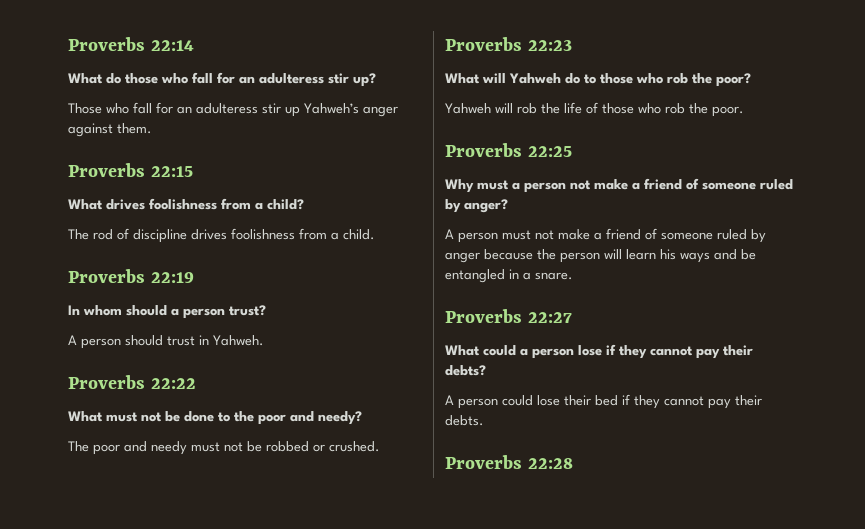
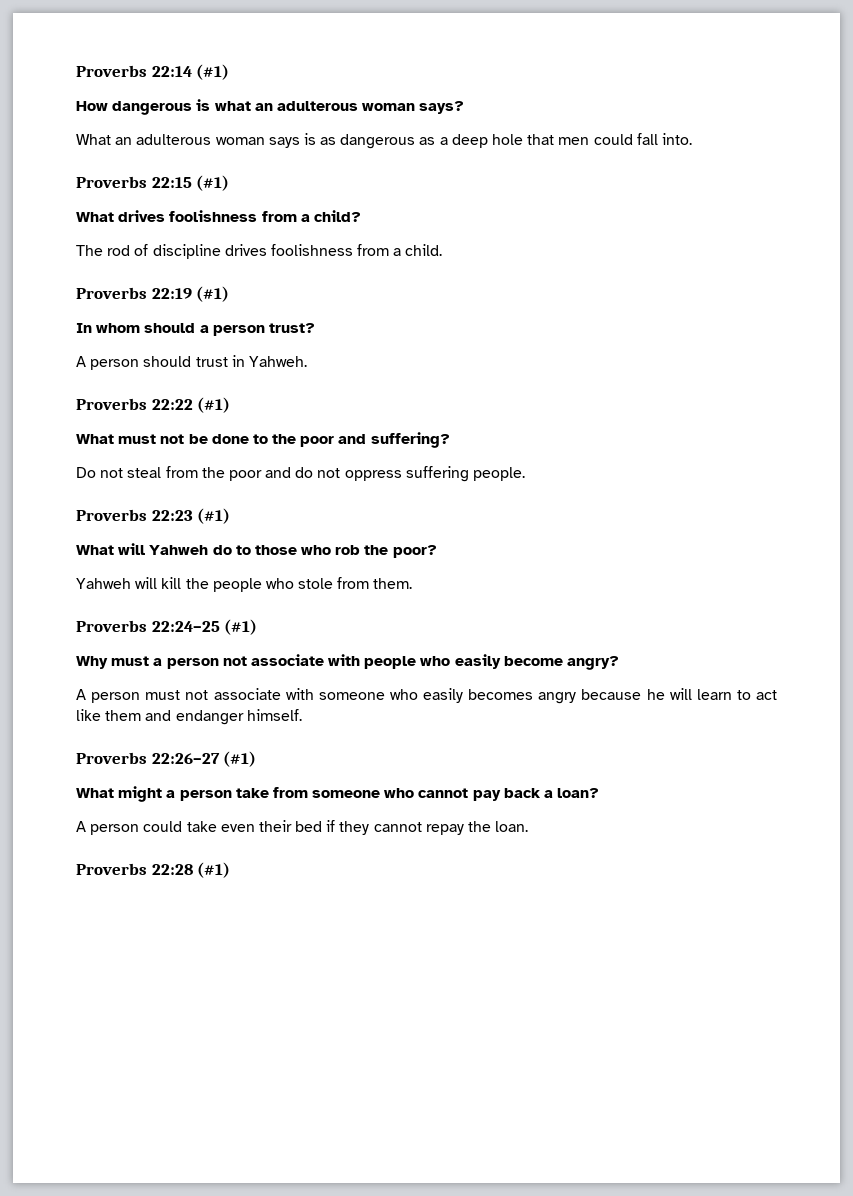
- Proverbs 22:14
- What do those who fall for an adulteress stir up?
- Those who fall for an adulteress stir up Yahweh’s anger against them.
+ Proverbs 22:14 (#1)
+ How dangerous is what an adulterous woman says?
+ What an adulterous woman says is as dangerous as a deep hole that men could fall into.
- Proverbs 22:15
+ Proverbs 22:15 (#1)
- Proverbs 22:19
+ Proverbs 22:19 (#1)
- Proverbs 22:22
+ Proverbs 22:22 (#1)
- What must not be done to the poor and needy?
- The poor and needy must not be robbed or crushed.
+ What must not be done to the poor and suffering?
+ Do not steal from the poor and do not oppress suffering people.
- Proverbs 22:23
+ Proverbs 22:23 (#1)
- Yahweh will rob the life of those who rob the poor.
- Proverbs 22:25
+ Yahweh will kill the people who stole from them.
+ Proverbs 22:24–25 (#1)
- Why must a person not make a friend of someone ruled by anger?
- A person must not make a friend of someone ruled by anger because the person will learn his ways and be entangled in a snare.
- Proverbs 22:27
- What could a person lose if they cannot pay their debts?
+ Why must a person not associate with people who easily become angry?
+ A person must not associate with someone who easily becomes angry because he will learn to act like them and endanger himself.
+ Proverbs 22:26–27 (#1)
+ What might a person take from someone who cannot pay back a loan?
- A person could lose their bed if they cannot pay their debts.
+ A person could take even their bed if they cannot repay the loan.
- Proverbs 22:28
+ Proverbs 22:28 (#1)

